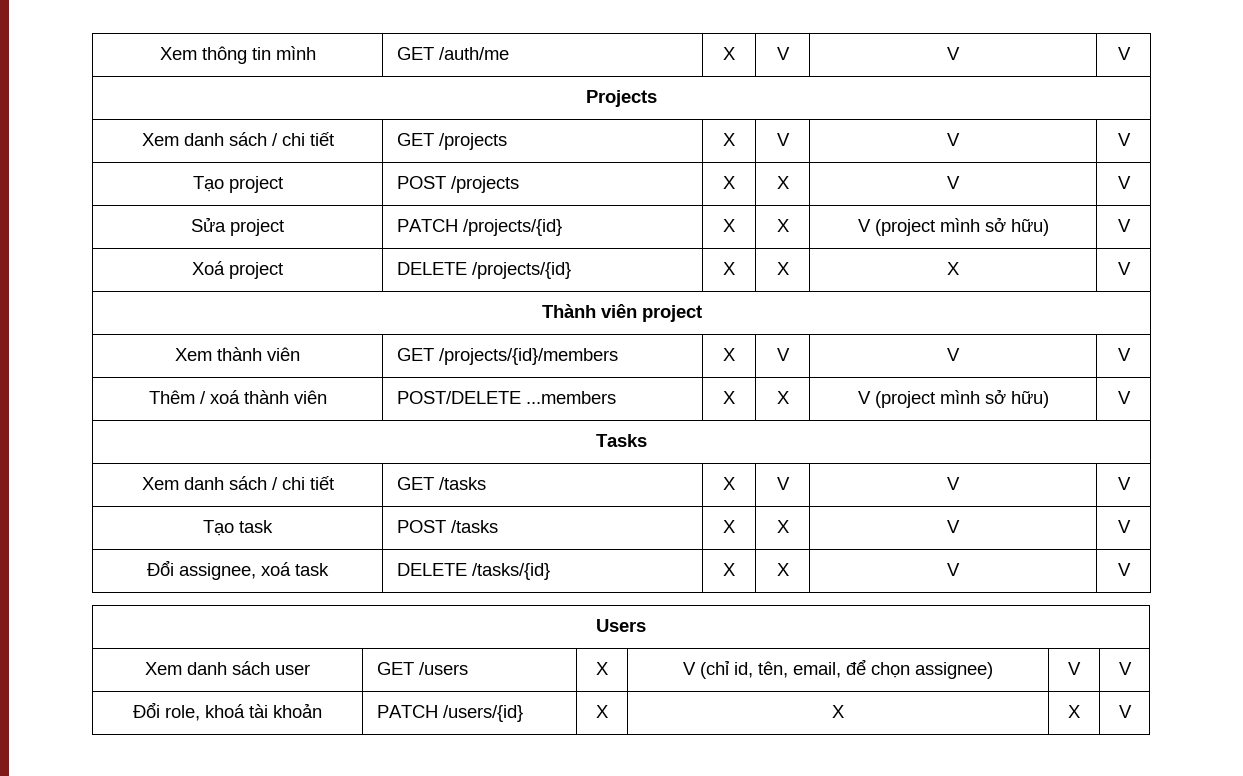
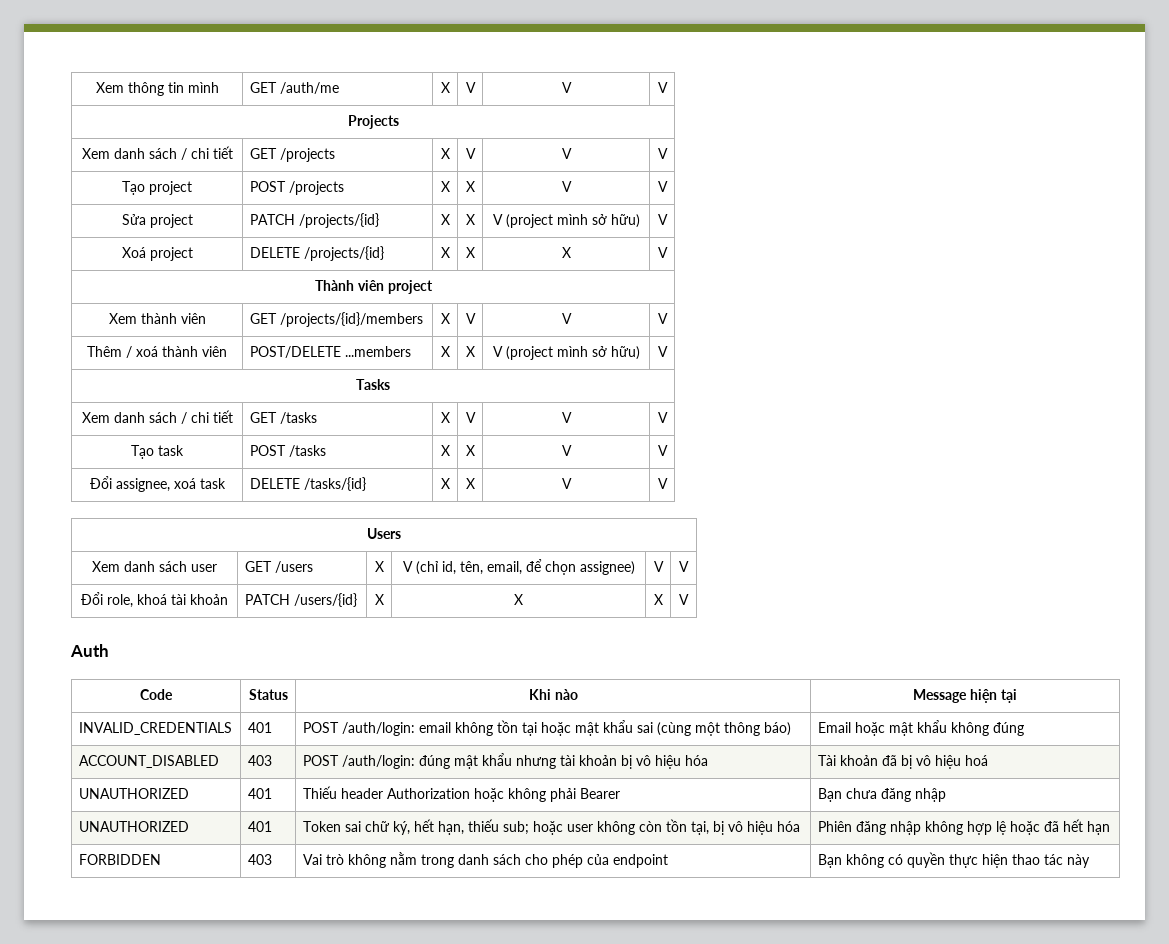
+ Auth
+ Code | Status | Khi nào | Message hiện tại
+ INVALID_CREDENTIALS | 401 | POST /auth/login: email không tồn tại hoặc mật khẩu sai (cùng một thông báo) | Email hoặc mật khẩu không đúng
+ ACCOUNT_DISABLED | 403 | POST /auth/login: đúng mật khẩu nhưng tài khoản bị vô hiệu hóa | Tài khoản đã bị vô hiệu hoá
+ UNAUTHORIZED | 401 | Thiếu header Authorization hoặc không phải Bearer | Bạn chưa đăng nhập
+ UNAUTHORIZED | 401 | Token sai chữ ký, hết hạn, thiếu sub; hoặc user không còn tồn tại, bị vô hiệu hóa | Phiên đăng nhập không hợp lệ hoặc đã hết hạn
+ FORBIDDEN | 403 | Vai trò không nằm trong danh sách cho phép của endpoint | Bạn không có quyền thực hiện thao tác này

